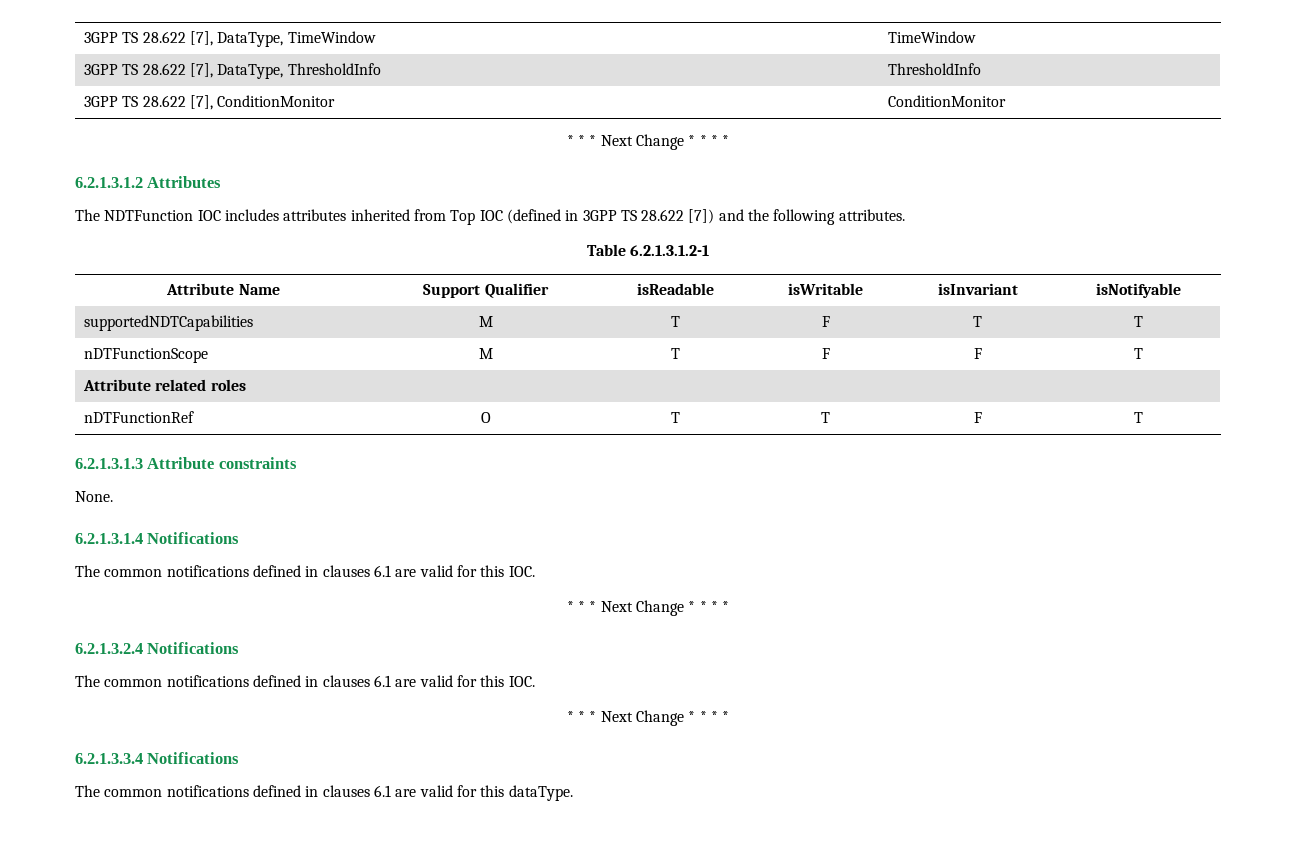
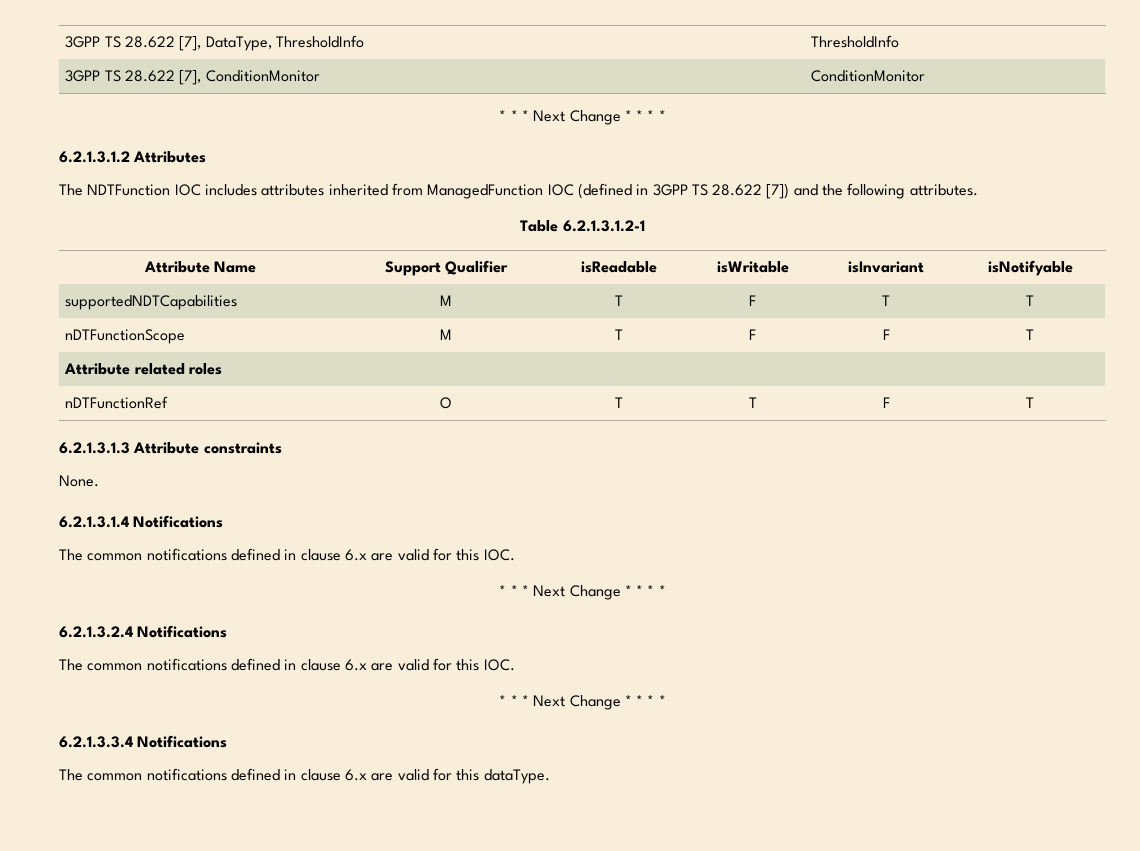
- 3GPP TS 28.622 [7], DataType, TimeWindow | TimeWindow
- The NDTFunction IOC includes attributes inherited from Top IOC (defined in 3GPP TS 28.622 [7]) and the following attributes.
+ The NDTFunction IOC includes attributes inherited from ManagedFunction IOC (defined in 3GPP TS 28.622 [7]) and the following attributes.
  6.2.1.3.1.4 Notifications
- The common notifications defined in clauses 6.1 are valid for this IOC.
+ The common notifications defined in clause 6.x are valid for this IOC.
  6.2.1.3.2.4 Notifications
- The common notifications defined in clauses 6.1 are valid for this IOC.
+ The common notifications defined in clause 6.x are valid for this IOC.
- The common notifications defined in clauses 6.1 are valid for this dataType.
+ The common notifications defined in clause 6.x are valid for this dataType.

